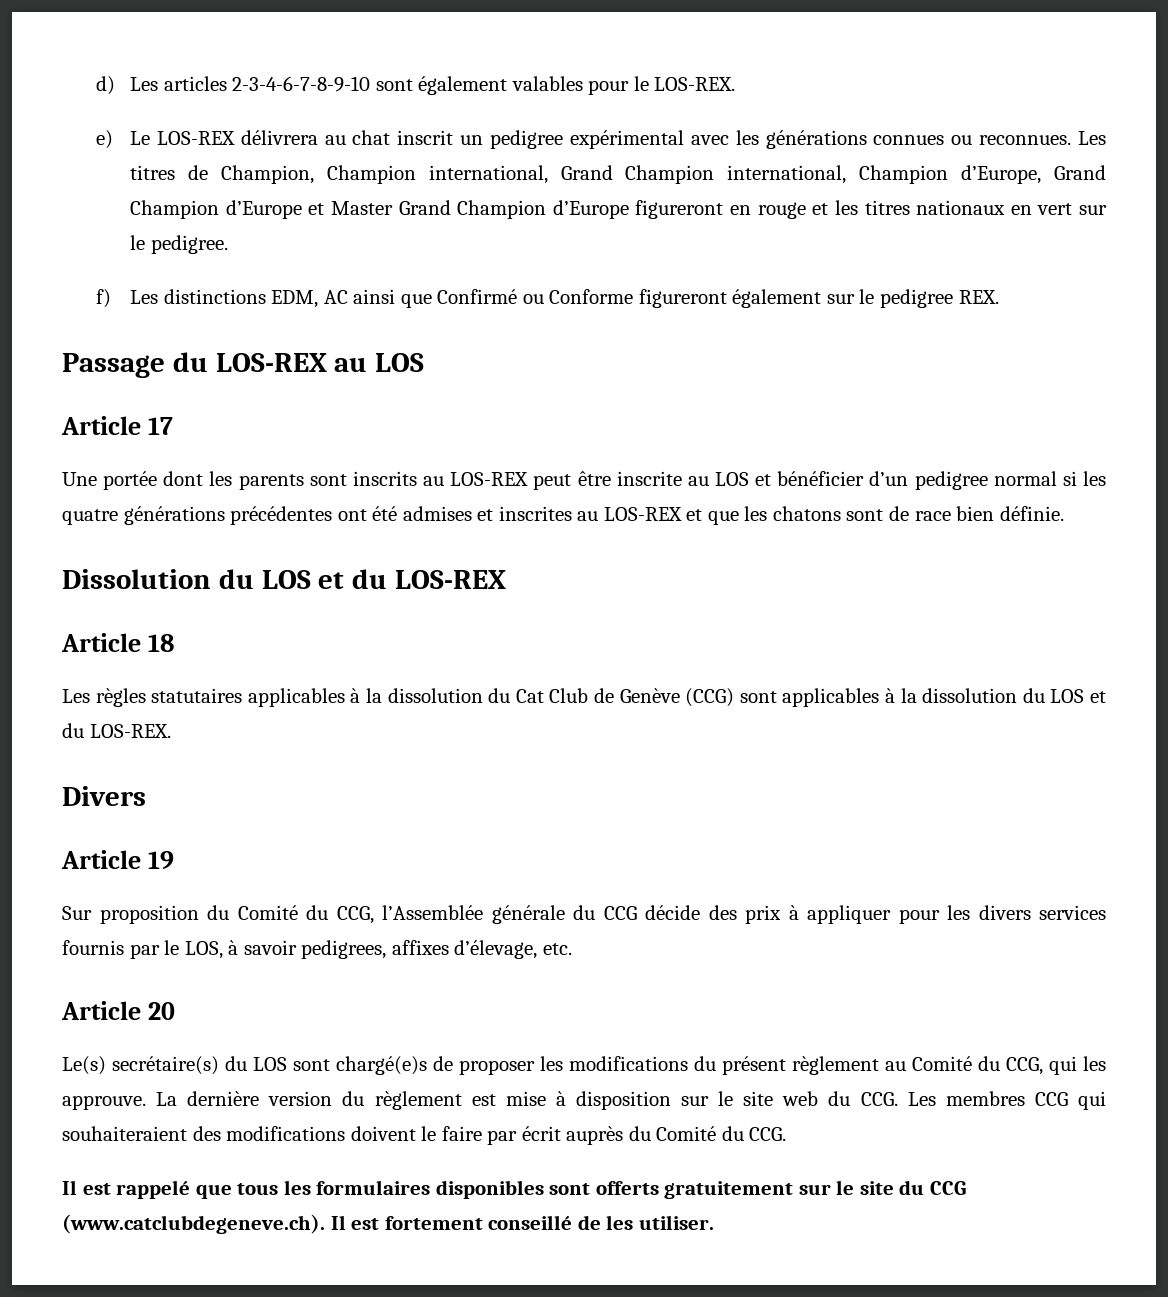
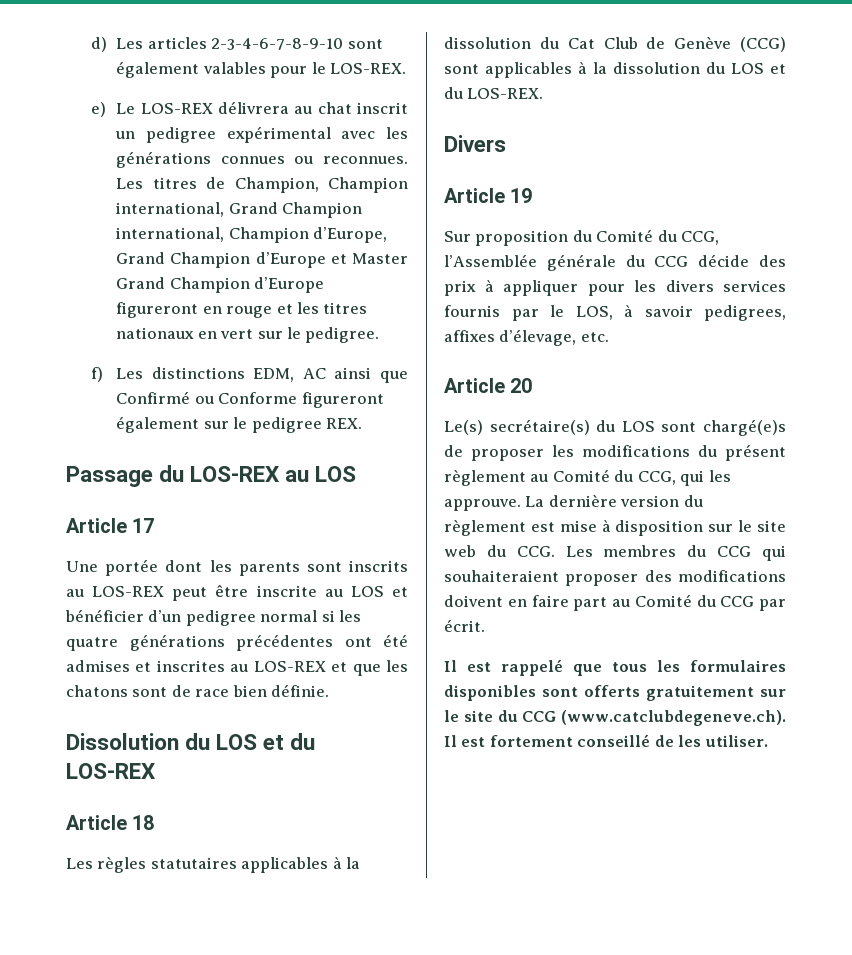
- La dernière version du règlement est mise à disposition sur le site web du CCG. Les membres CCG qui souhaiteraient des modifications doivent le faire par écrit auprès du Comité du CCG.
+ La dernière version du règlement est mise à disposition sur le site web du CCG. Les membres du CCG qui souhaiteraient proposer des modifications doivent en faire part au Comité du CCG par écrit.

